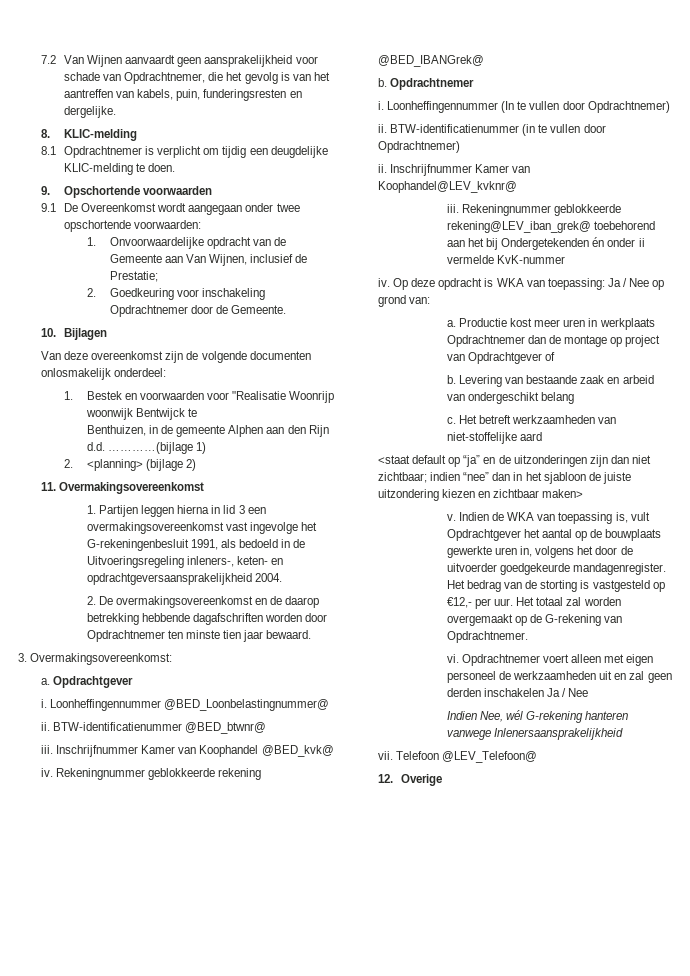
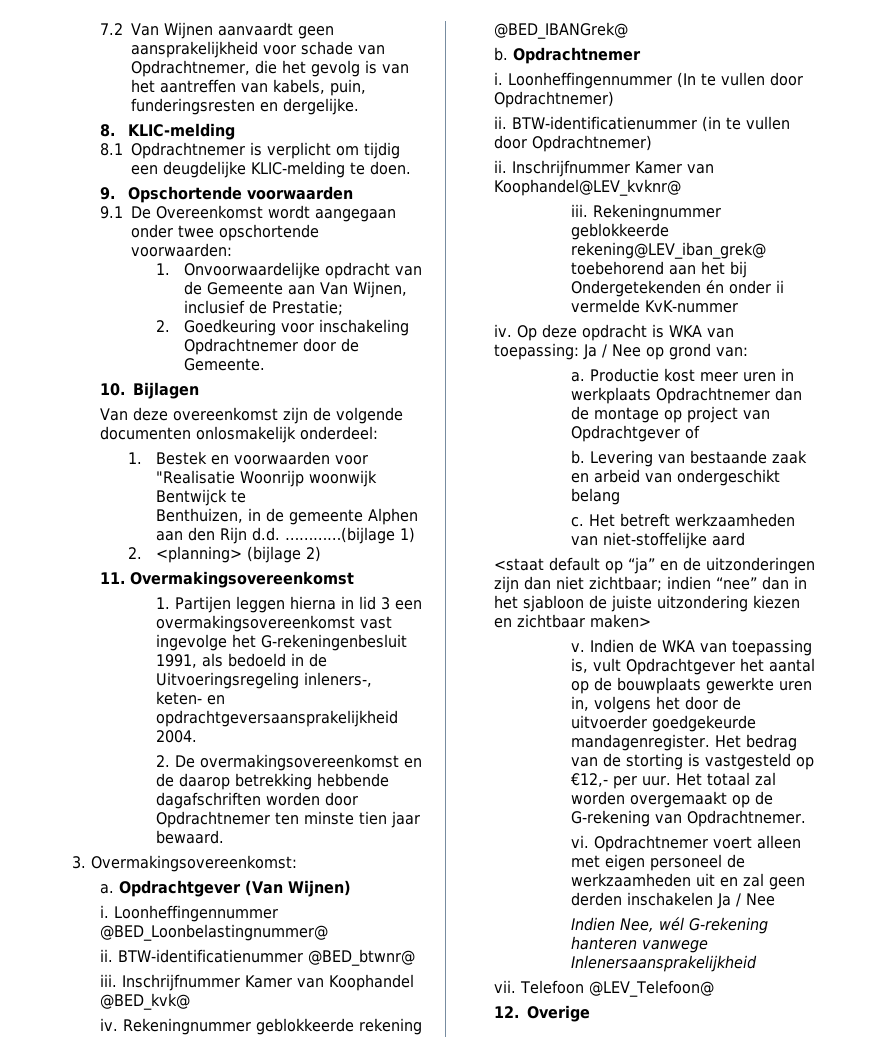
- a. Opdrachtgever
+ a. Opdrachtgever (Van Wijnen)

